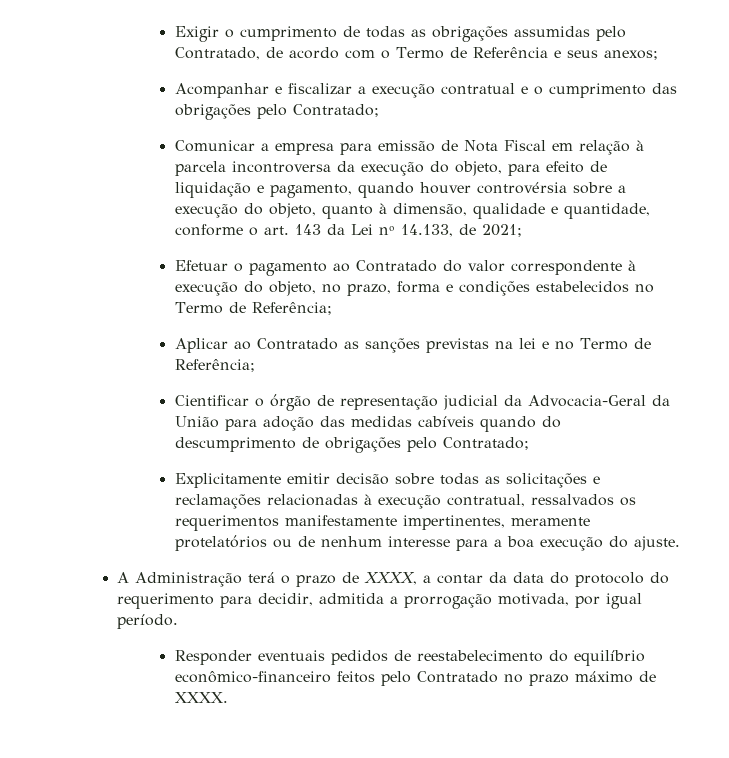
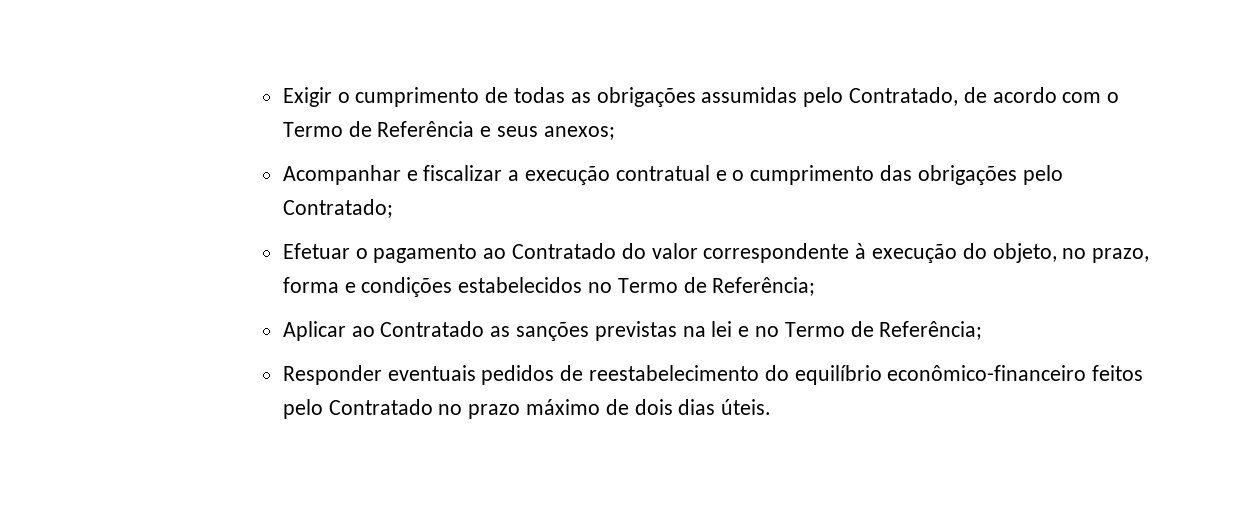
- Comunicar a empresa para emissão de Nota Fiscal em relação à parcela incontroversa da execução do objeto, para efeito de liquidação e pagamento, quando houver controvérsia sobre a execução do objeto, quanto à dimensão, qualidade e quantidade, conforme o art. 143 da Lei nº 14.133, de 2021;
- Cientificar o órgão de representação judicial da Advocacia-Geral da União para adoção das medidas cabíveis quando do descumprimento de obrigações pelo Contratado;
- Explicitamente emitir decisão sobre todas as solicitações e reclamações relacionadas à execução contratual, ressalvados os requerimentos manifestamente impertinentes, meramente protelatórios ou de nenhum interesse para a boa execução do ajuste.
- A Administração terá o prazo de XXXX, a contar da data do protocolo do requerimento para decidir, admitida a prorrogação motivada, por igual período.
- Responder eventuais pedidos de reestabelecimento do equilíbrio econômico-financeiro feitos pelo Contratado no prazo máximo de XXXX.
+ Responder eventuais pedidos de reestabelecimento do equilíbrio econômico-financeiro feitos pelo Contratado no prazo máximo de dois dias úteis.

